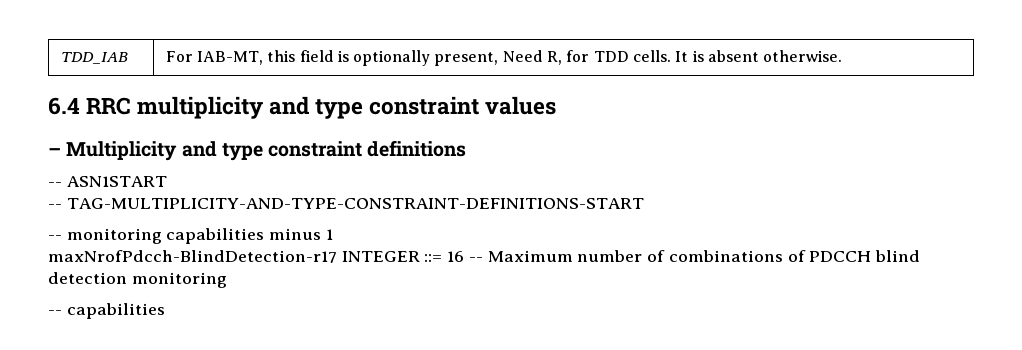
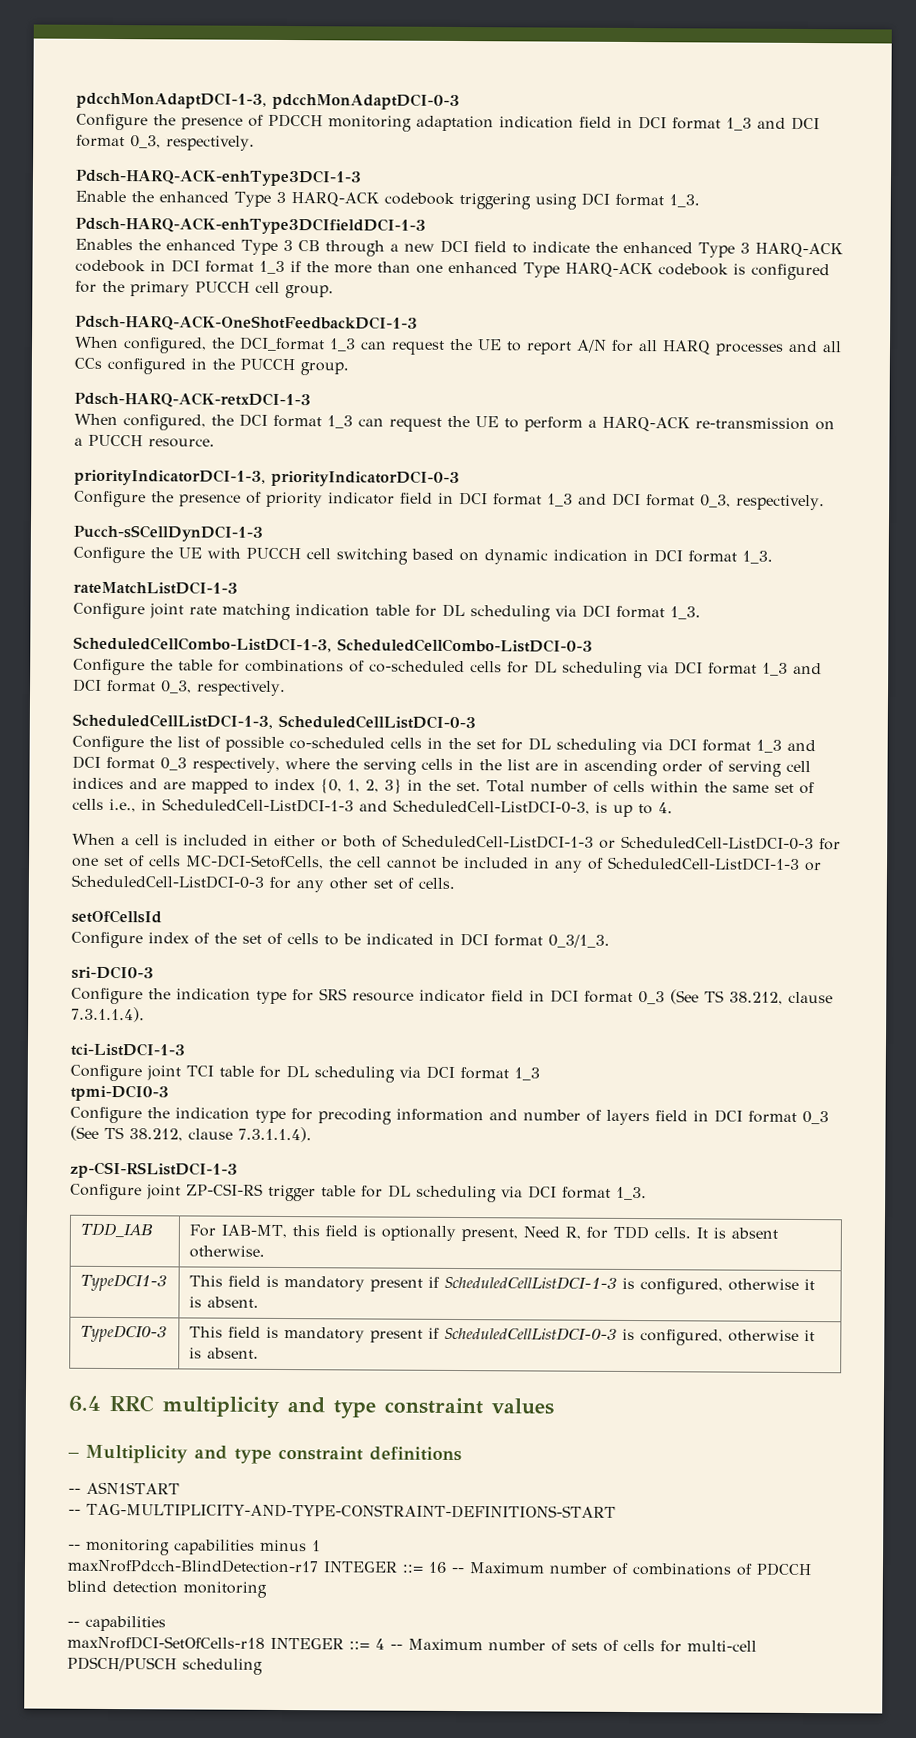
+ pdcchMonAdaptDCI-1-3, pdcchMonAdaptDCI-0-3
+ Configure the presence of PDCCH monitoring adaptation indication field in DCI format 1_3 and DCI format 0_3, respectively.
+ Pdsch-HARQ-ACK-enhType3DCI-1-3
+ Enable the enhanced Type 3 HARQ-ACK codebook triggering using DCI format 1_3.
+ Pdsch-HARQ-ACK-enhType3DCIfieldDCI-1-3
+ Enables the enhanced Type 3 CB through a new DCI field to indicate the enhanced Type 3 HARQ-ACK codebook in DCI format 1_3 if the more than one enhanced Type HARQ-ACK codebook is configured for the primary PUCCH cell group.
+ Pdsch-HARQ-ACK-OneShotFeedbackDCI-1-3
+ When configured, the DCI_format 1_3 can request the UE to report A/N for all HARQ processes and all CCs configured in the PUCCH group.
+ Pdsch-HARQ-ACK-retxDCI-1-3
+ When configured, the DCI format 1_3 can request the UE to perform a HARQ-ACK re-transmission on a PUCCH resource.
+ priorityIndicatorDCI-1-3, priorityIndicatorDCI-0-3
+ Configure the presence of priority indicator field in DCI format 1_3 and DCI format 0_3, respectively.
+ Pucch-sSCellDynDCI-1-3
+ Configure the UE with PUCCH cell switching based on dynamic indication in DCI format 1_3.
+ rateMatchListDCI-1-3
+ Configure joint rate matching indication table for DL scheduling via DCI format 1_3.
+ ScheduledCellCombo-ListDCI-1-3, ScheduledCellCombo-ListDCI-0-3
+ Configure the table for combinations of co-scheduled cells for DL scheduling via DCI format 1_3 and DCI format 0_3, respectively.
+ ScheduledCellListDCI-1-3, ScheduledCellListDCI-0-3
+ Configure the list of possible co-scheduled cells in the set for DL scheduling via DCI format 1_3 and DCI format 0_3 respectively, where the serving cells in the list are in ascending order of serving cell indices and are mapped to index {0, 1, 2, 3} in the set. Total number of cells within the same set of cells i.e., in ScheduledCell-ListDCI-1-3 and ScheduledCell-ListDCI-0-3, is up to 4.
+ When a cell is included in either or both of ScheduledCell-ListDCI-1-3 or ScheduledCell-ListDCI-0-3 for one set of cells MC-DCI-SetofCells, the cell cannot be included in any of ScheduledCell-ListDCI-1-3 or ScheduledCell-ListDCI-0-3 for any other set of cells.
+ setOfCellsId
+ Configure index of the set of cells to be indicated in DCI format 0_3/1_3.
+ sri-DCI0-3
+ Configure the indication type for SRS resource indicator field in DCI format 0_3 (See TS 38.212, clause 7.3.1.1.4).
+ tci-ListDCI-1-3
+ Configure joint TCI table for DL scheduling via DCI format 1_3
+ tpmi-DCI0-3
+ Configure the indication type for precoding information and number of layers field in DCI format 0_3 (See TS 38.212, clause 7.3.1.1.4).
+ zp-CSI-RSListDCI-1-3
+ Configure joint ZP-CSI-RS trigger table for DL scheduling via DCI format 1_3.
+ TypeDCI1-3 | This field is mandatory present if ScheduledCellListDCI-1-3 is configured, otherwise it is absent.
+ TypeDCI0-3 | This field is mandatory present if ScheduledCellListDCI-0-3 is configured, otherwise it is absent.
+ maxNrofDCI-SetOfCells-r18 INTEGER ::= 4 -- Maximum number of sets of cells for multi-cell PDSCH/PUSCH scheduling

